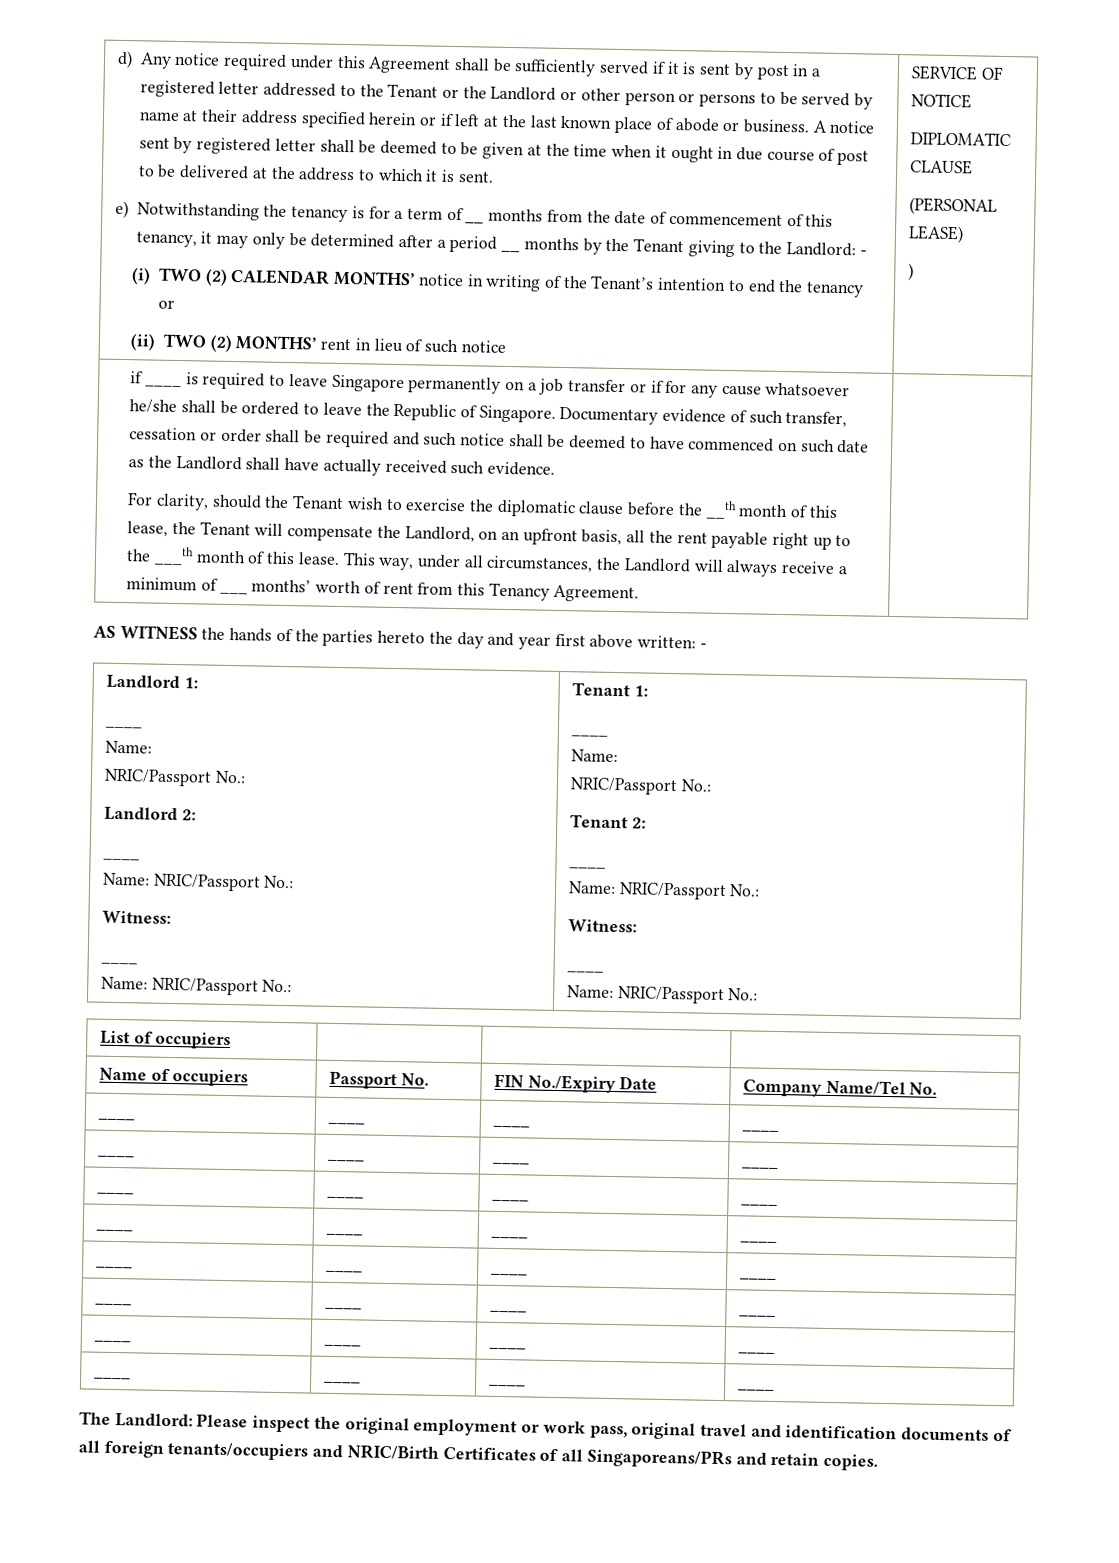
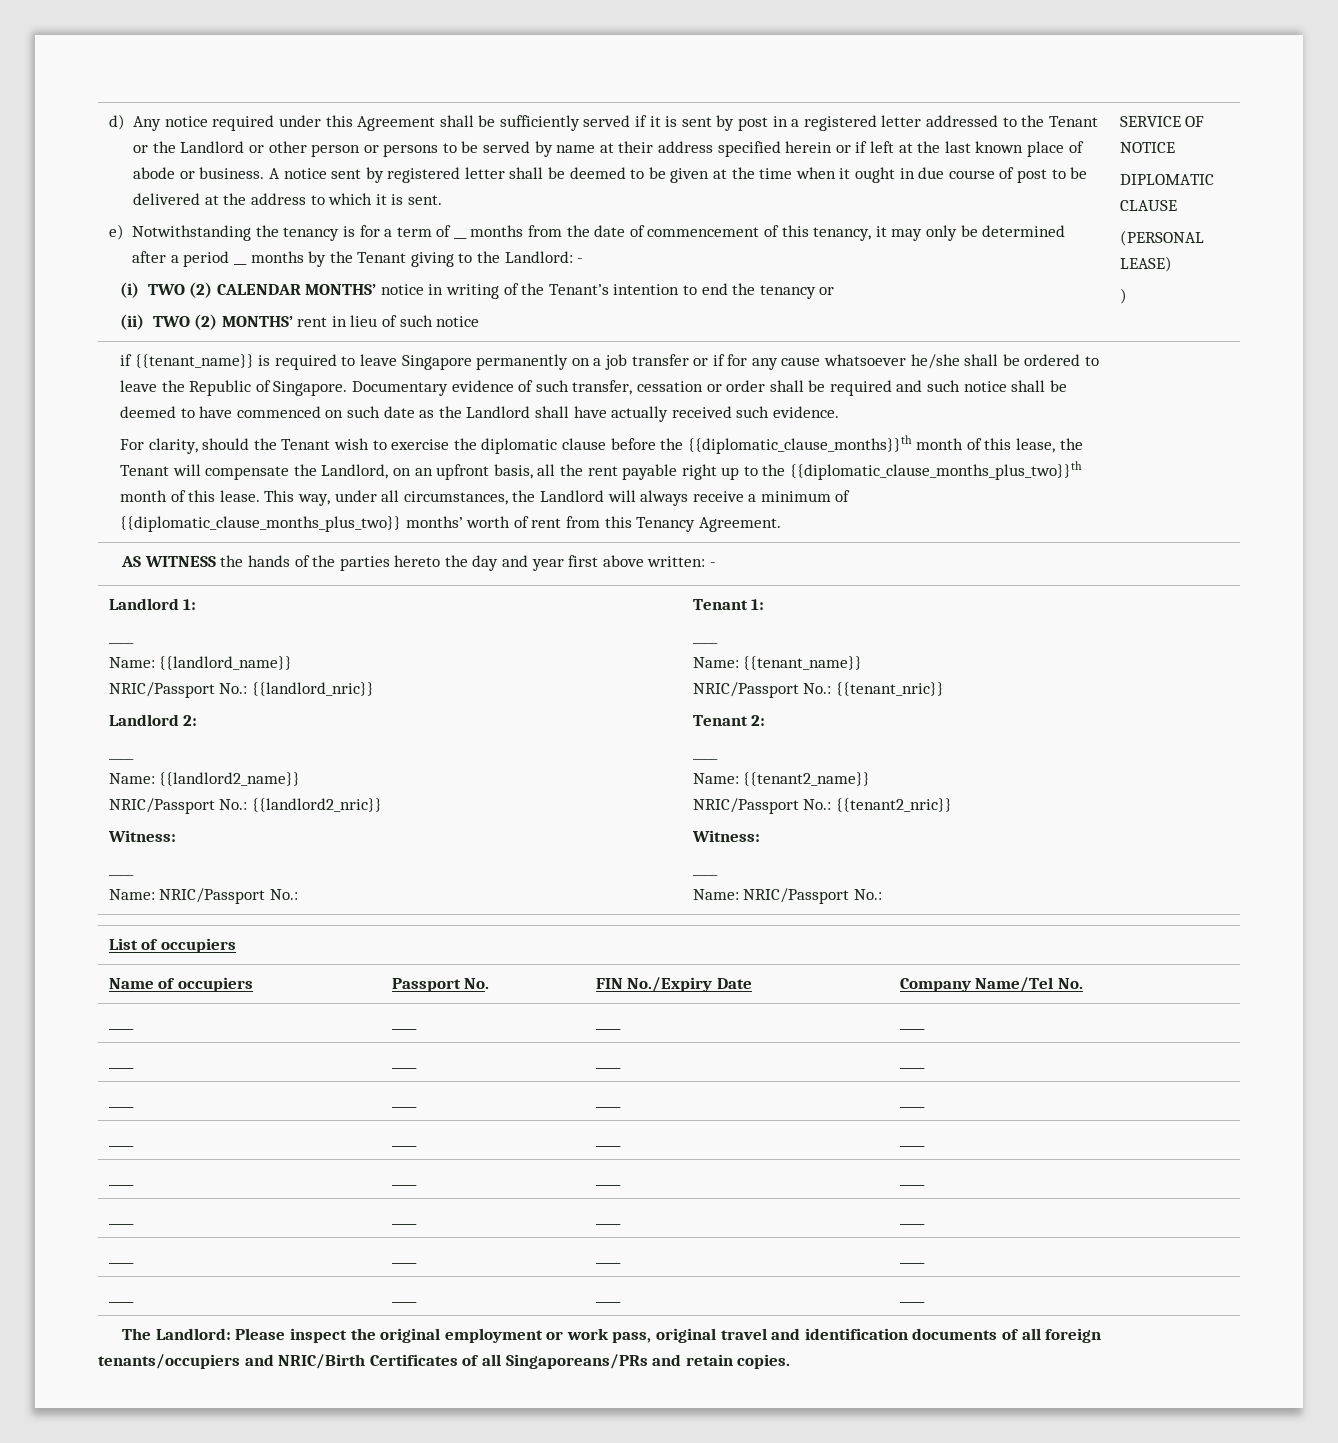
- if ____ is required to leave Singapore permanently on a job transfer or if for any cause whatsoever he/she shall be ordered to leave the Republic of Singapore.
+ if {{tenant_name}} is required to leave Singapore permanently on a job transfer or if for any cause whatsoever he/she shall be ordered to leave the Republic of Singapore.
- For clarity, should the Tenant wish to exercise the diplomatic clause before the __th month of this lease, the Tenant will compensate the Landlord, on an upfront basis, all the rent payable right up to the ___th month of this lease.
+ For clarity, should the Tenant wish to exercise the diplomatic clause before the {{diplomatic_clause_months}}th month of this lease, the Tenant will compensate the Landlord, on an upfront basis, all the rent payable right up to the {{diplomatic_clause_months_plus_two}}th month of this lease.
- This way, under all circumstances, the Landlord will always receive a minimum of ___ months’ worth of rent from this Tenancy Agreement.
+ This way, under all circumstances, the Landlord will always receive a minimum of {{diplomatic_clause_months_plus_two}} months’ worth of rent from this Tenancy Agreement.
  Landlord 1:
  ____
- Name:
- NRIC/Passport No.:
+ Name: {{landlord_name}}
+ NRIC/Passport No.: {{landlord_nric}}
  Landlord 2:
  ____
- Name: NRIC/Passport No.:
+ Name: {{landlord2_name}}
+ NRIC/Passport No.: {{landlord2_nric}}
  Tenant 1:
  ____
- Name:
- NRIC/Passport No.:
+ Name: {{tenant_name}}
+ NRIC/Passport No.: {{tenant_nric}}
  Tenant 2:
  ____
- Name: NRIC/Passport No.:
+ Name: {{tenant2_name}}
+ NRIC/Passport No.: {{tenant2_nric}}

